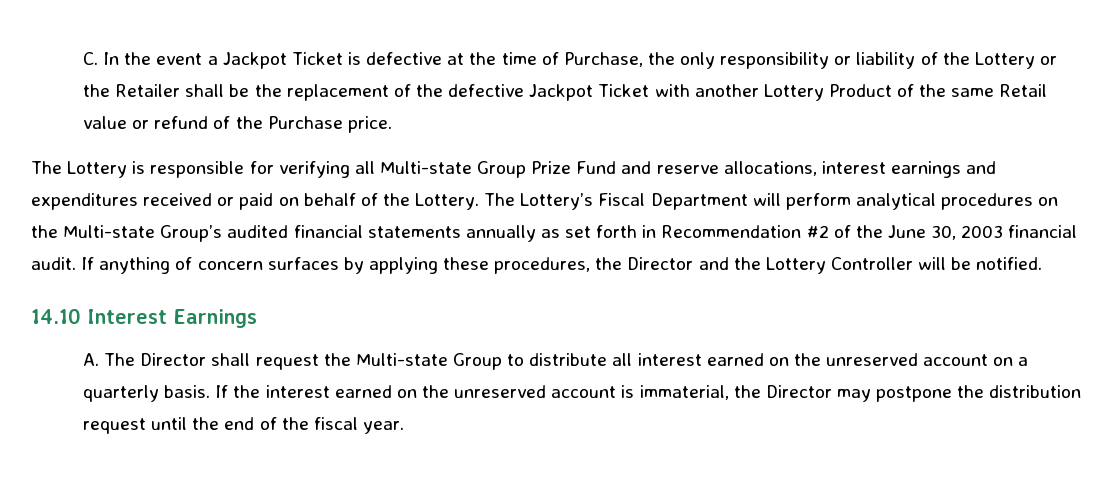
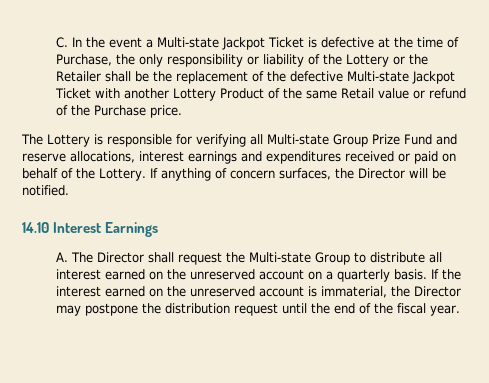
- C. In the event a Jackpot Ticket is defective at the time of Purchase, the only responsibility or liability of the Lottery or the Retailer shall be the replacement of the defective Jackpot Ticket with another Lottery Product of the same Retail value or refund of the Purchase price.
+ C. In the event a Multi-state Jackpot Ticket is defective at the time of Purchase, the only responsibility or liability of the Lottery or the Retailer shall be the replacement of the defective Multi-state Jackpot Ticket with another Lottery Product of the same Retail value or refund of the Purchase price.
- The Lottery’s Fiscal Department will perform analytical procedures on the Multi-state Group’s audited financial statements annually as set forth in Recommendation #2 of the June 30, 2003 financial audit. If anything of concern surfaces by applying these procedures, the Director and the Lottery Controller will be notified.
+ If anything of concern surfaces, the Director will be notified.

